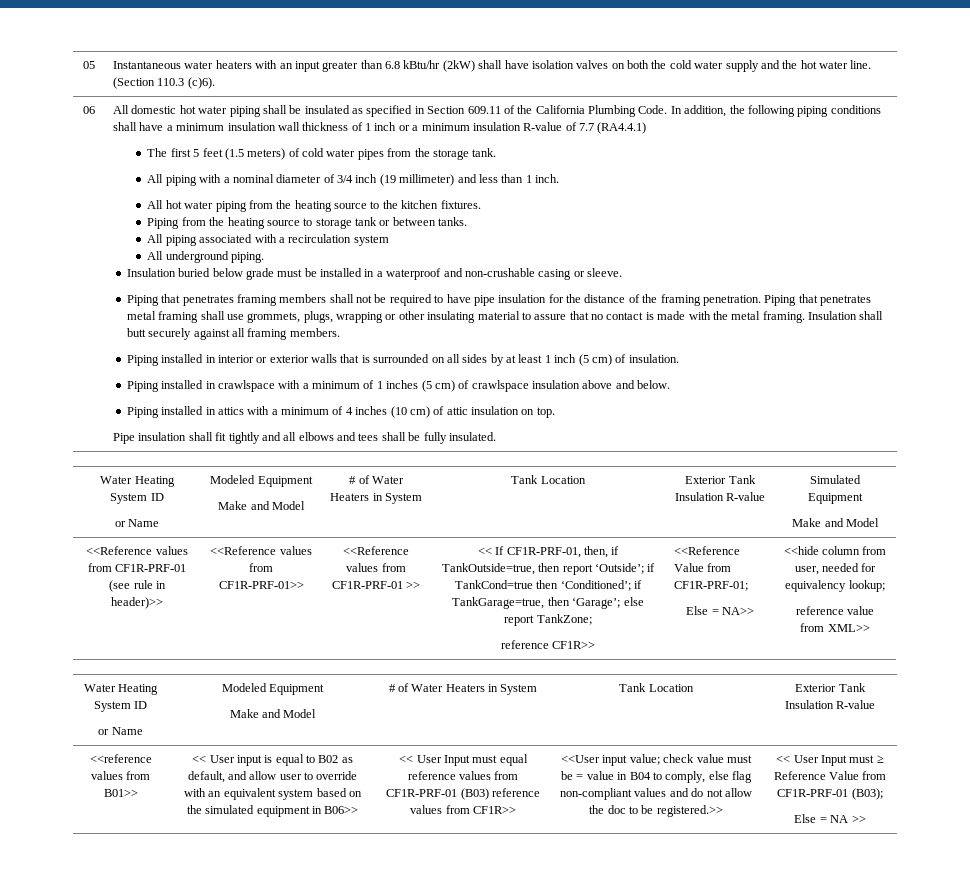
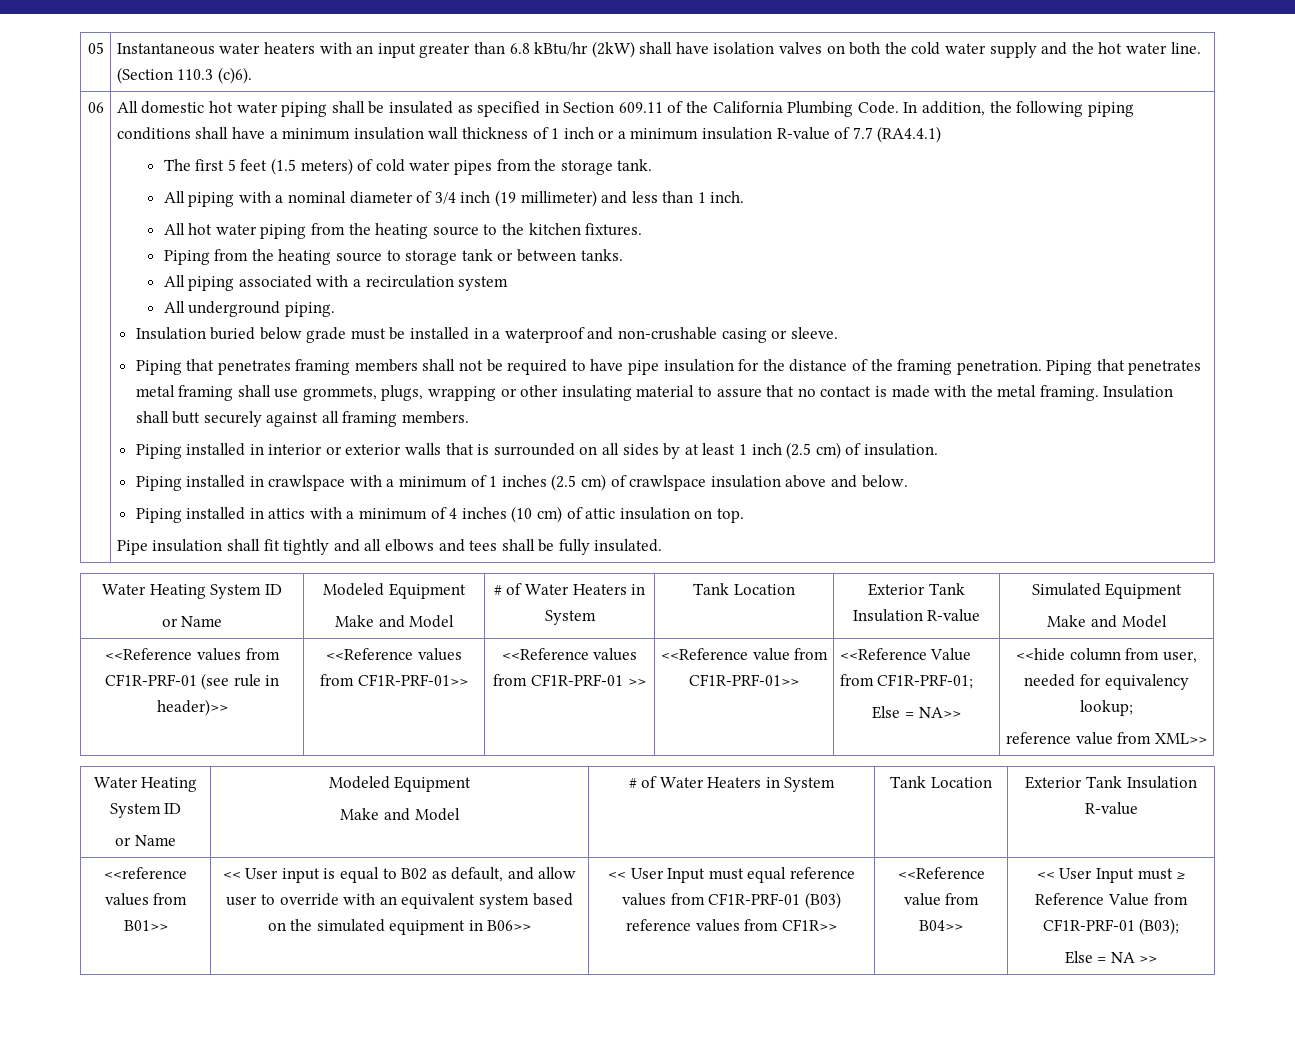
- Piping installed in interior or exterior walls that is surrounded on all sides by at least 1 inch (5 cm) of insulation.
+ Piping installed in interior or exterior walls that is surrounded on all sides by at least 1 inch (2.5 cm) of insulation.
- Piping installed in crawlspace with a minimum of 1 inches (5 cm) of crawlspace insulation above and below.
+ Piping installed in crawlspace with a minimum of 1 inches (2.5 cm) of crawlspace insulation above and below.
- << If CF1R-PRF-01, then, if TankOutside=true, then report ‘Outside’; if TankCond=true then ‘Conditioned’; if TankGarage=true, then ‘Garage’; else report TankZone;
- reference CF1R>>
+ <<Reference value from CF1R-PRF-01>>
- <<User input value; check value must be = value in B04 to comply, else flag non-compliant values and do not allow the doc to be registered.>>
+ <<Reference value from B04>>

